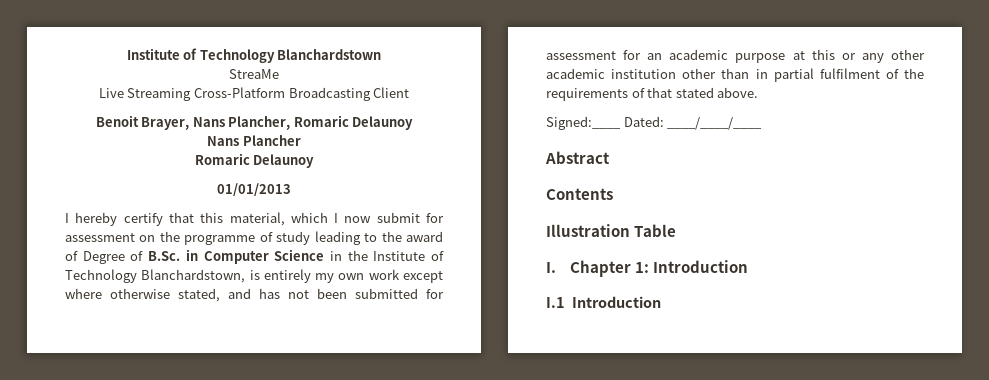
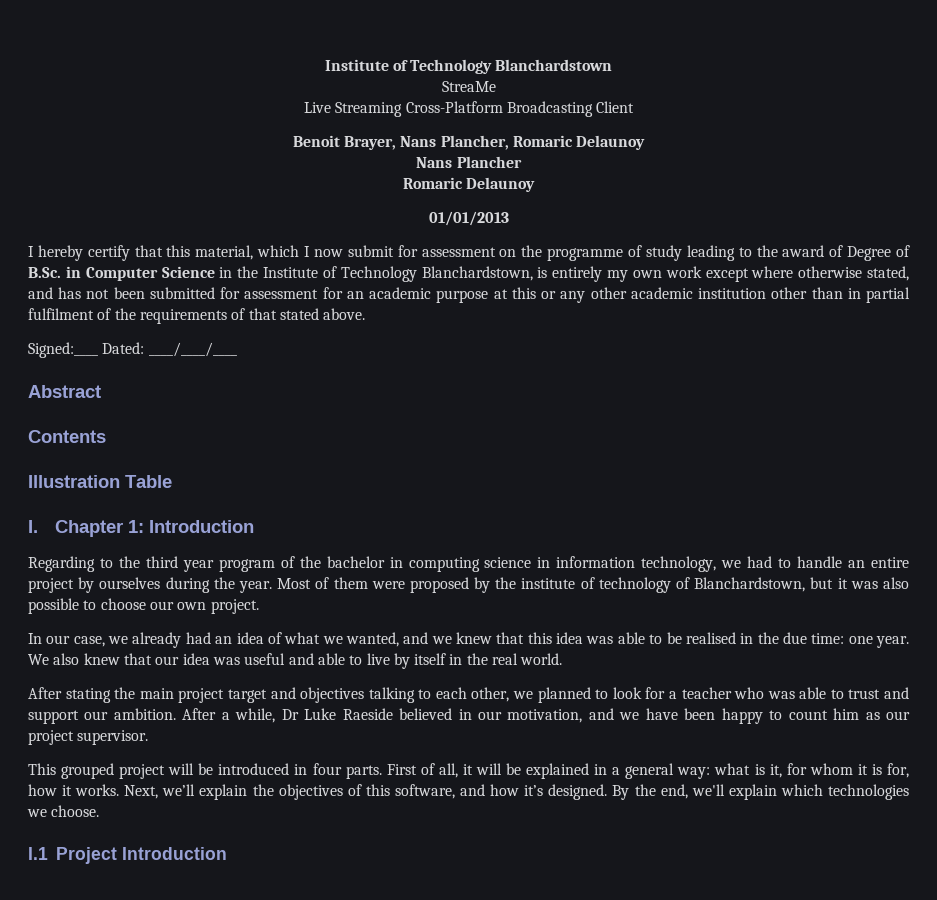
+ Regarding to the third year program of the bachelor in computing science in information technology, we had to handle an entire project by ourselves during the year. Most of them were proposed by the institute of technology of Blanchardstown, but it was also possible to choose our own project.
+ In our case, we already had an idea of what we wanted, and we knew that this idea was able to be realised in the due time: one year. We also knew that our idea was useful and able to live by itself in the real world.
+ After stating the main project target and objectives talking to each other, we planned to look for a teacher who was able to trust and support our ambition. After a while, Dr Luke Raeside believed in our motivation, and we have been happy to count him as our project supervisor.
+ This grouped project will be introduced in four parts. First of all, it will be explained in a general way: what is it, for whom it is for, how it works. Next, we’ll explain the objectives of this software, and how it’s designed. By the end, we'll explain which technologies we choose.
- I.1 Introduction
+ I.1 Project Introduction

